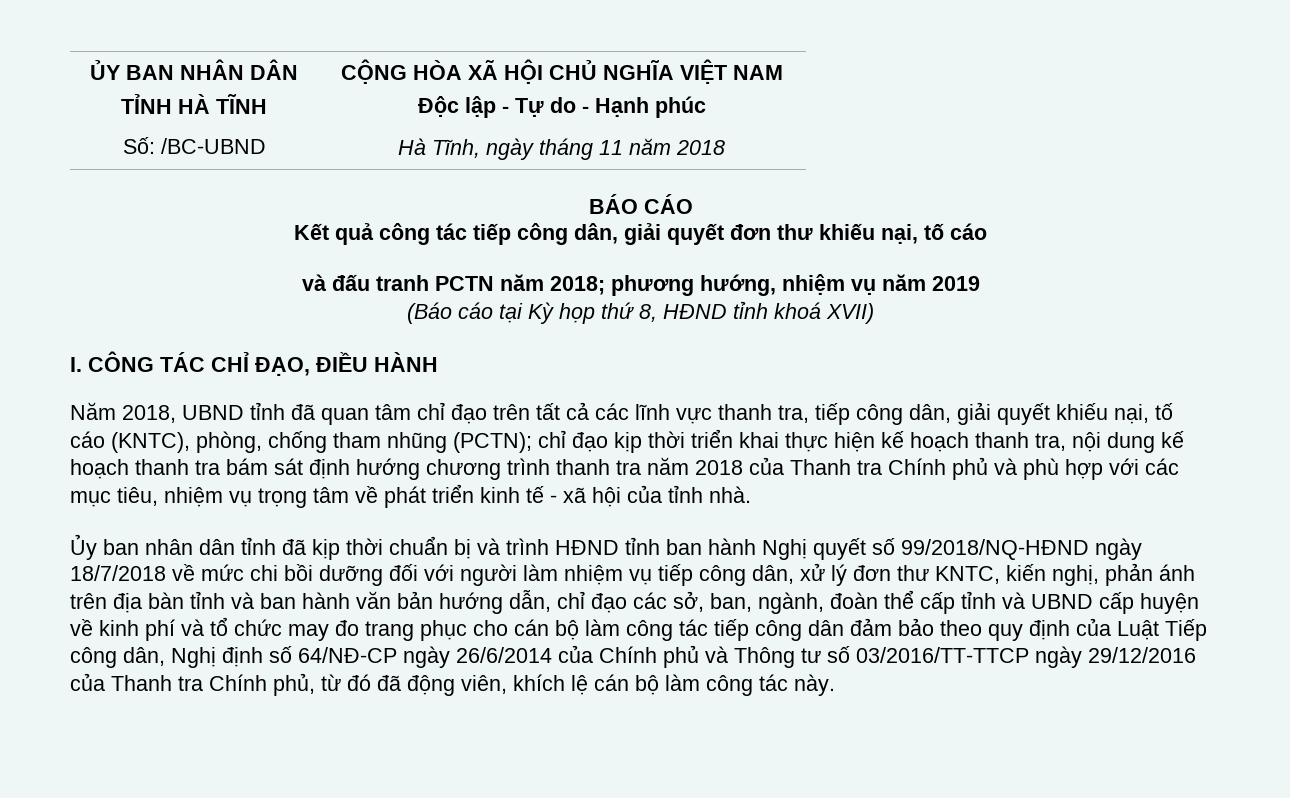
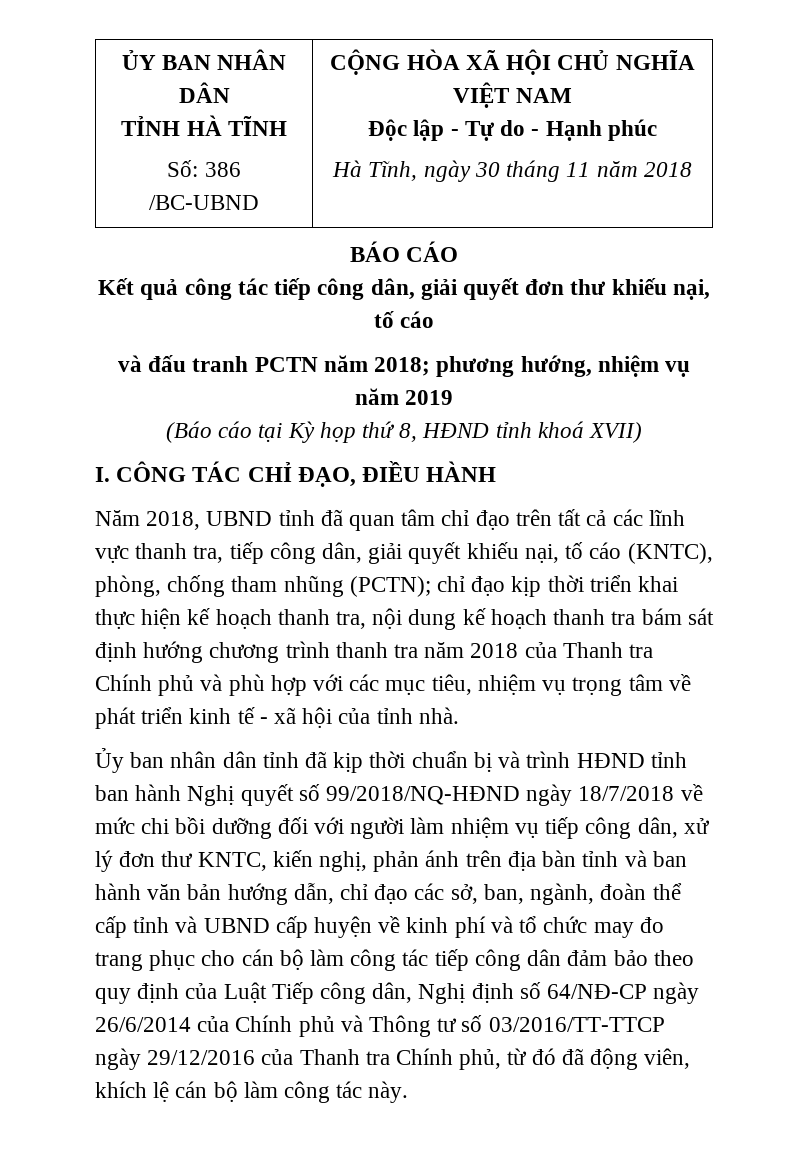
  ỦY BAN NHÂN DÂN
  TỈNH HÀ TĨNH
- Số: /BC-UBND | CỘNG HÒA XÃ HỘI CHỦ NGHĨA VIỆT NAM
+ Số: 386 /BC-UBND | CỘNG HÒA XÃ HỘI CHỦ NGHĨA VIỆT NAM
  Độc lập - Tự do - Hạnh phúc
- Hà Tĩnh, ngày tháng 11 năm 2018
+ Hà Tĩnh, ngày 30 tháng 11 năm 2018

